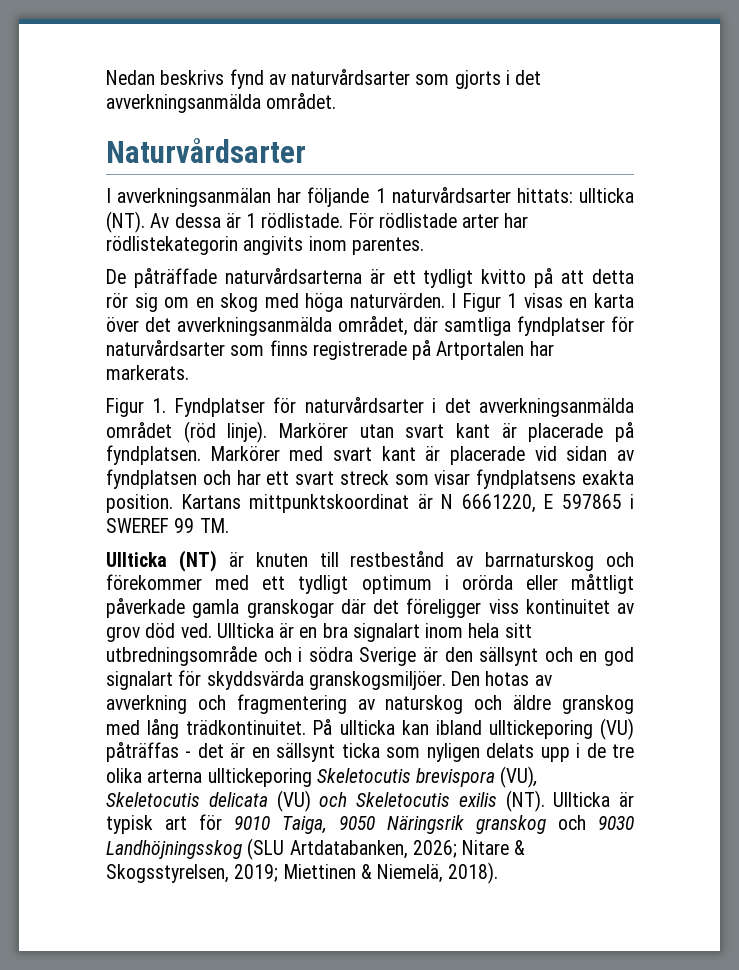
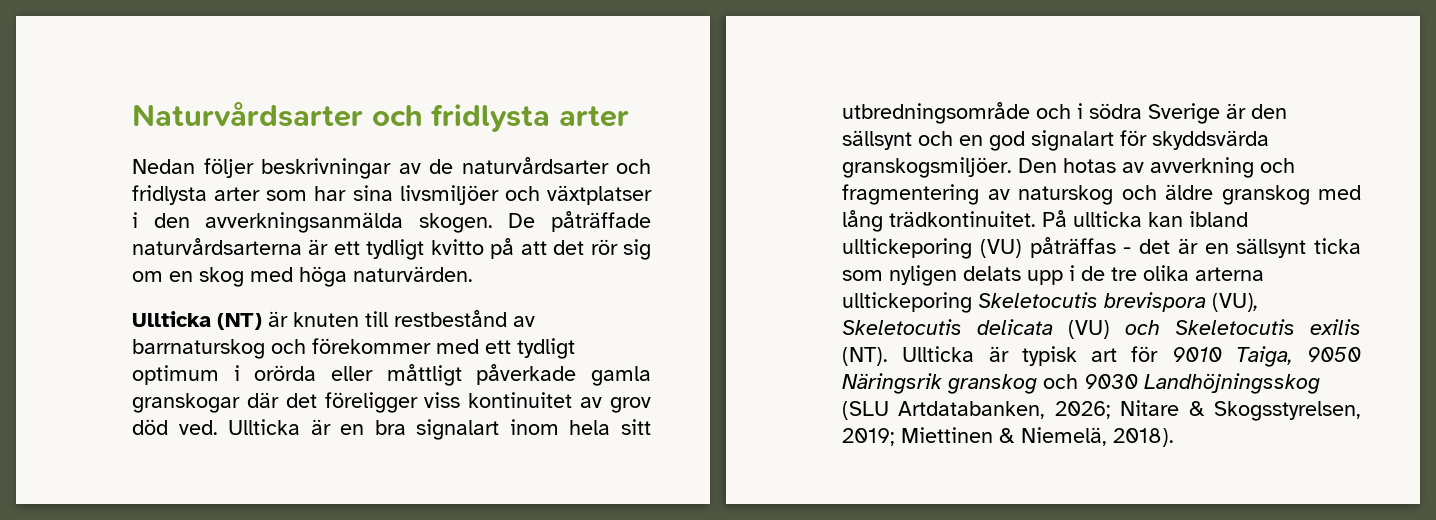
- Nedan beskrivs fynd av naturvårdsarter som gjorts i det avverkningsanmälda området.
- Naturvårdsarter
- I avverkningsanmälan har följande 1 naturvårdsarter hittats: ullticka (NT). Av dessa är 1 rödlistade. För rödlistade arter har rödlistekategorin angivits inom parentes.
- De påträffade naturvårdsarterna är ett tydligt kvitto på att detta rör sig om en skog med höga naturvärden. I Figur 1 visas en karta över det avverkningsanmälda området, där samtliga fyndplatser för naturvårdsarter som finns registrerade på Artportalen har markerats.
- Figur 1. Fyndplatser för naturvårdsarter i det avverkningsanmälda området (röd linje). Markörer utan svart kant är placerade på fyndplatsen. Markörer med svart kant är placerade vid sidan av fyndplatsen och har ett svart streck som visar fyndplatsens exakta position. Kartans mittpunktskoordinat är N 6661220, E 597865 i SWEREF 99 TM.
+ Naturvårdsarter och fridlysta arter
+ Nedan följer beskrivningar av de naturvårdsarter och fridlysta arter som har sina livsmiljöer och växtplatser i den avverkningsanmälda skogen. De påträffade naturvårdsarterna är ett tydligt kvitto på att det rör sig om en skog med höga naturvärden.

